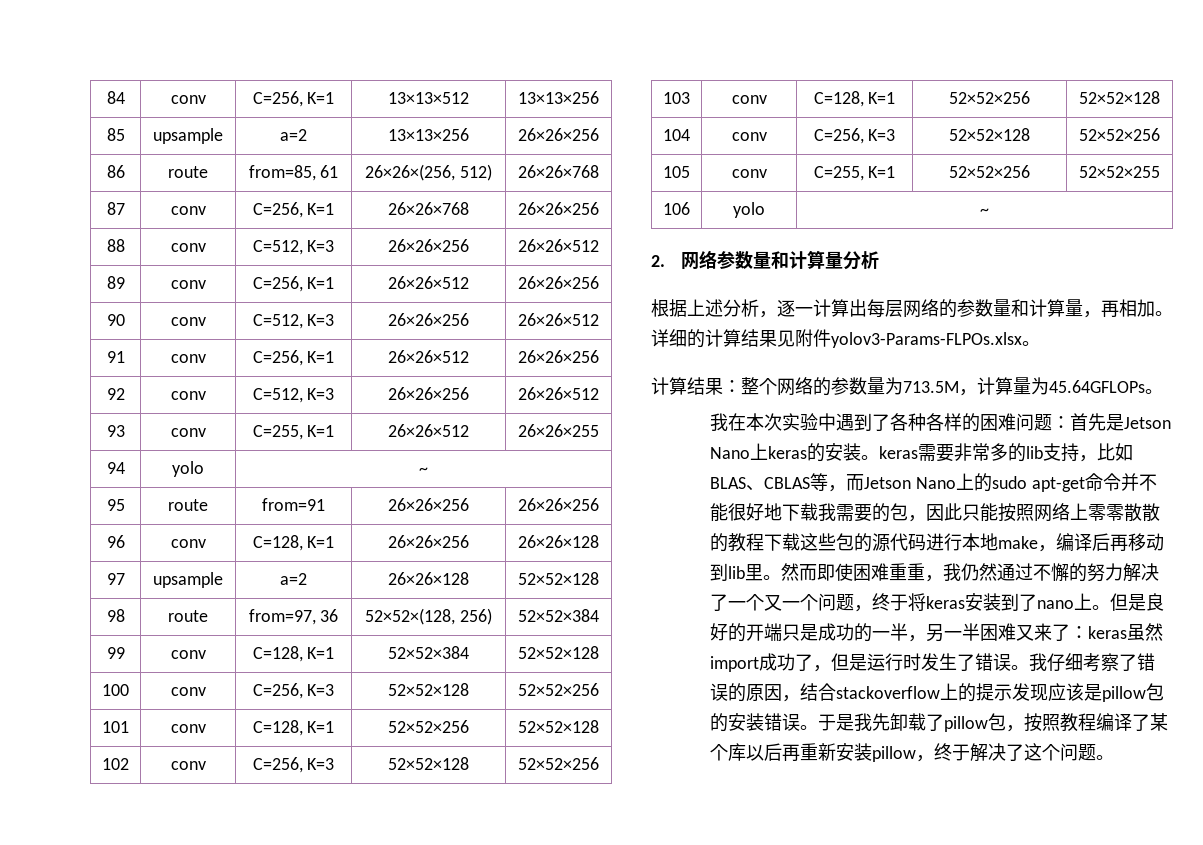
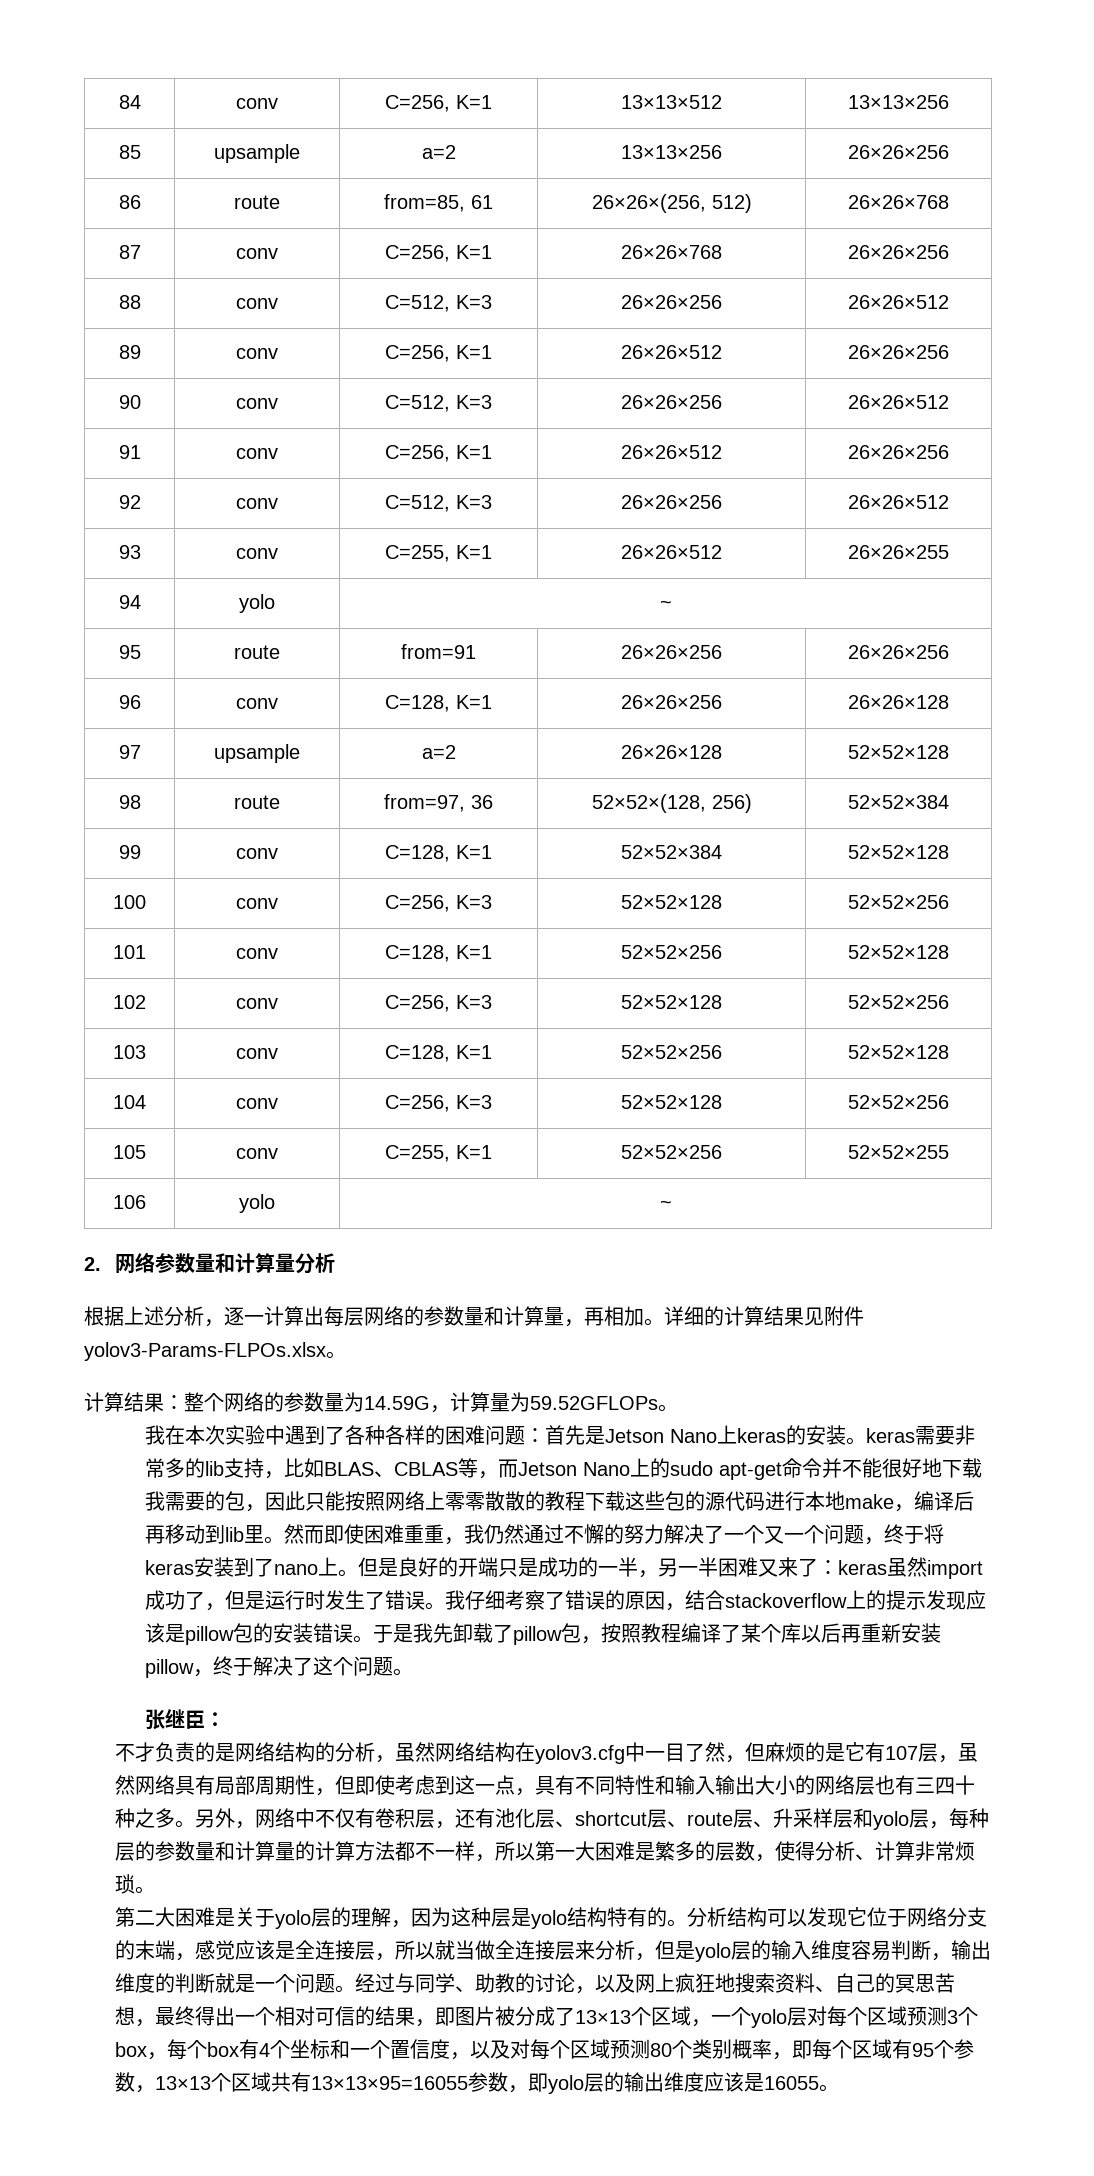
- 计算结果：整个网络的参数量为713.5M，计算量为45.64GFLOPs。
+ 计算结果：整个网络的参数量为14.59G，计算量为59.52GFLOPs。
+ 张继臣：
+ 不才负责的是网络结构的分析，虽然网络结构在yolov3.cfg中一目了然，但麻烦的是它有107层，虽然网络具有局部周期性，但即使考虑到这一点，具有不同特性和输入输出大小的网络层也有三四十种之多。另外，网络中不仅有卷积层，还有池化层、shortcut层、route层、升采样层和yolo层，每种层的参数量和计算量的计算方法都不一样，所以第一大困难是繁多的层数，使得分析、计算非常烦琐。
+ 第二大困难是关于yolo层的理解，因为这种层是yolo结构特有的。分析结构可以发现它位于网络分支的末端，感觉应该是全连接层，所以就当做全连接层来分析，但是yolo层的输入维度容易判断，输出维度的判断就是一个问题。经过与同学、助教的讨论，以及网上疯狂地搜索资料、自己的冥思苦想，最终得出一个相对可信的结果，即图片被分成了13×13个区域，一个yolo层对每个区域预测3个box，每个box有4个坐标和一个置信度，以及对每个区域预测80个类别概率，即每个区域有95个参数，13×13个区域共有13×13×95=16055参数，即yolo层的输出维度应该是16055。

